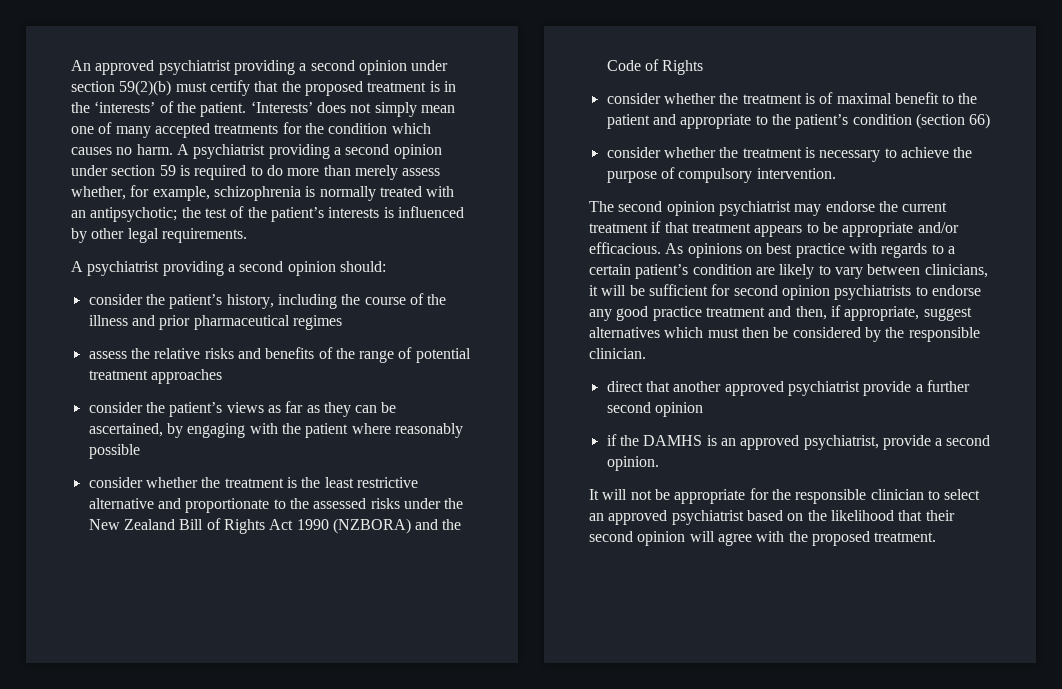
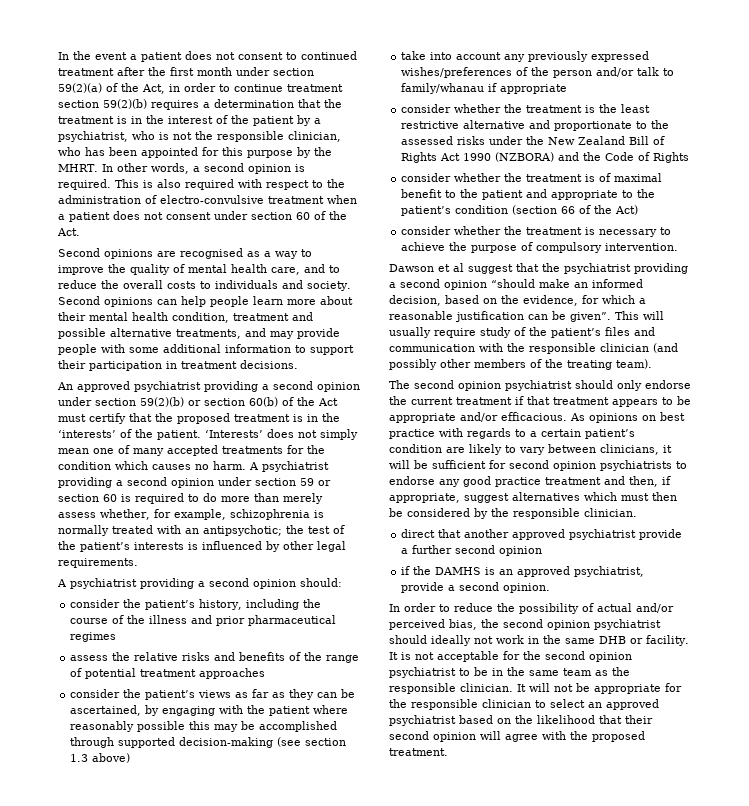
+ In the event a patient does not consent to continued treatment after the first month under section 59(2)(a) of the Act, in order to continue treatment section 59(2)(b) requires a determination that the treatment is in the interest of the patient by a psychiatrist, who is not the responsible clinician, who has been appointed for this purpose by the MHRT. In other words, a second opinion is required. This is also required with respect to the administration of electro-convulsive treatment when a patient does not consent under section 60 of the Act.
+ Second opinions are recognised as a way to improve the quality of mental health care, and to reduce the overall costs to individuals and society. Second opinions can help people learn more about their mental health condition, treatment and possible alternative treatments, and may provide people with some additional information to support their participation in treatment decisions.
- An approved psychiatrist providing a second opinion under section 59(2)(b) must certify that the proposed treatment is in the ‘interests’ of the patient.
+ An approved psychiatrist providing a second opinion under section 59(2)(b) or section 60(b) of the Act must certify that the proposed treatment is in the ‘interests’ of the patient.
- A psychiatrist providing a second opinion under section 59 is required to do more than merely assess whether, for example, schizophrenia is normally treated with an antipsychotic; the test of the patient’s interests is influenced by other legal requirements.
+ A psychiatrist providing a second opinion under section 59 or section 60 is required to do more than merely assess whether, for example, schizophrenia is normally treated with an antipsychotic; the test of the patient’s interests is influenced by other legal requirements.
- consider the patient’s views as far as they can be ascertained, by engaging with the patient where reasonably possible
+ consider the patient’s views as far as they can be ascertained, by engaging with the patient where reasonably possible this may be accomplished through supported decision-making (see section 1.3 above)
+ take into account any previously expressed wishes/preferences of the person and/or talk to family/whanau if appropriate
- consider whether the treatment is of maximal benefit to the patient and appropriate to the patient’s condition (section 66)
+ consider whether the treatment is of maximal benefit to the patient and appropriate to the patient’s condition (section 66 of the Act)
+ Dawson et al suggest that the psychiatrist providing a second opinion “should make an informed decision, based on the evidence, for which a reasonable justification can be given”. This will usually require study of the patient’s files and communication with the responsible clinician (and possibly other members of the treating team).
- The second opinion psychiatrist may endorse the current treatment if that treatment appears to be appropriate and/or efficacious.
+ The second opinion psychiatrist should only endorse the current treatment if that treatment appears to be appropriate and/or efficacious.
+ In order to reduce the possibility of actual and/or perceived bias, the second opinion psychiatrist should ideally not work in the same DHB or facility. It is not acceptable for the second opinion psychiatrist to be in the same team as the responsible clinician.

